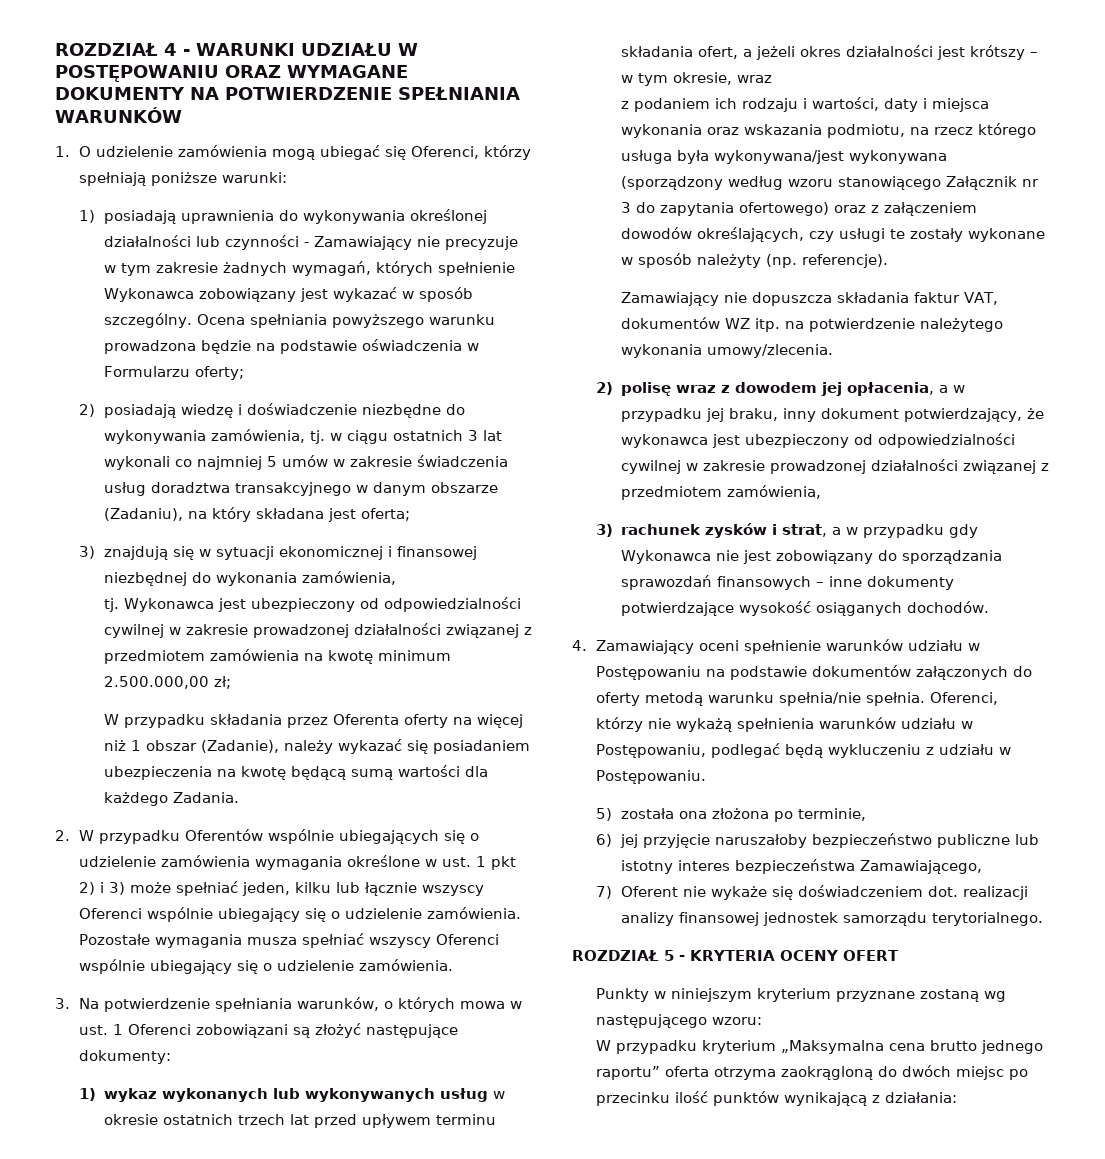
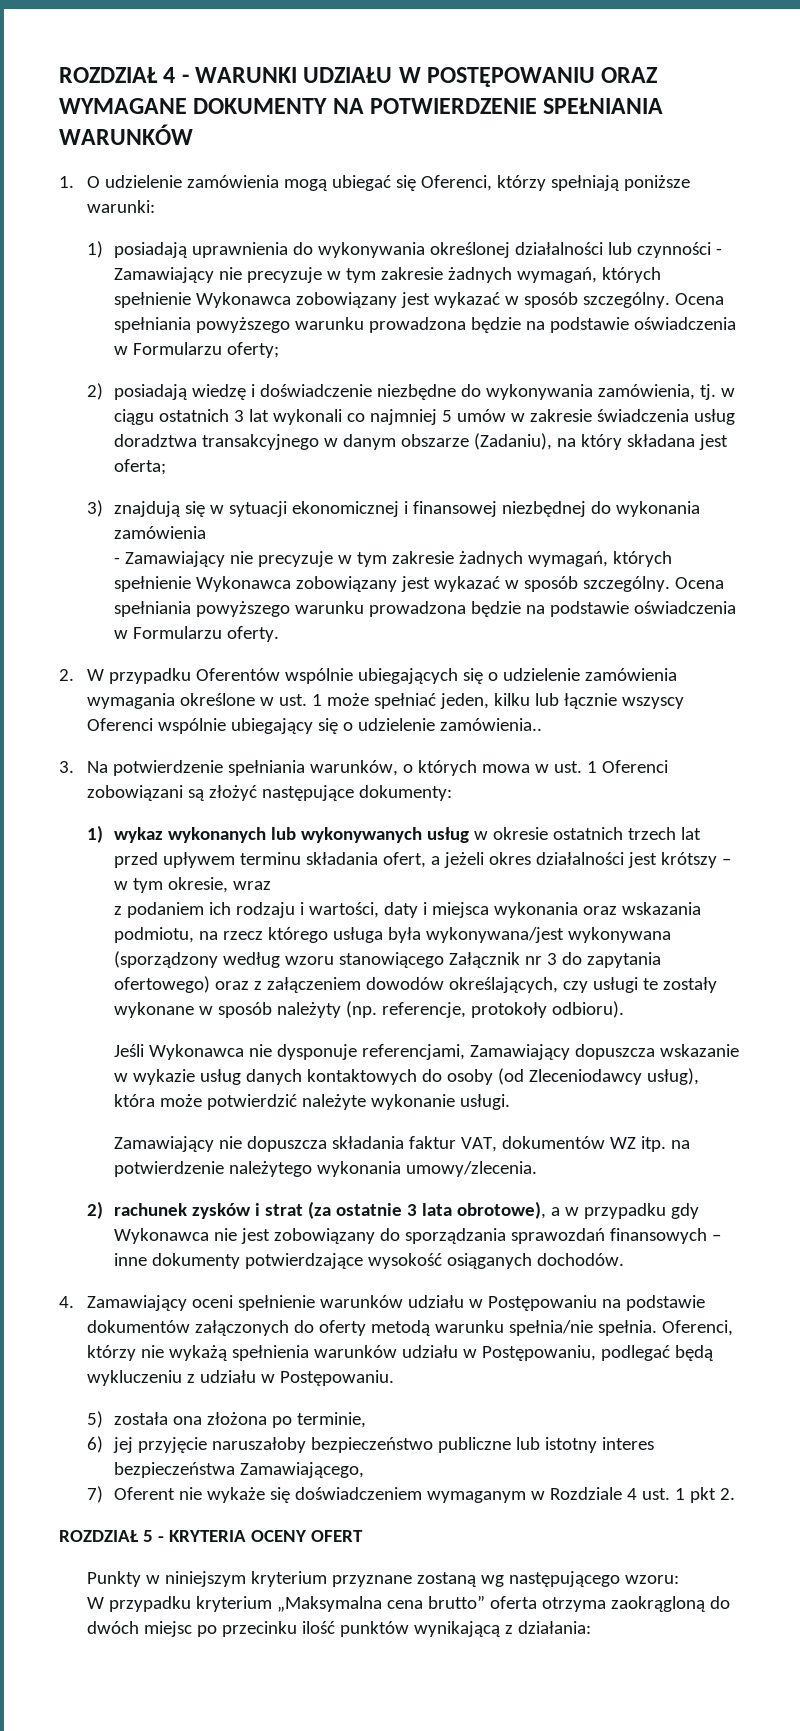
- 3) znajdują się w sytuacji ekonomicznej i finansowej niezbędnej do wykonania zamówienia,
- tj. Wykonawca jest ubezpieczony od odpowiedzialności cywilnej w zakresie prowadzonej działalności związanej z przedmiotem zamówienia na kwotę minimum 2.500.000,00 zł;
- W przypadku składania przez Oferenta oferty na więcej niż 1 obszar (Zadanie), należy wykazać się posiadaniem ubezpieczenia na kwotę będącą sumą wartości dla każdego Zadania.
+ 3) znajdują się w sytuacji ekonomicznej i finansowej niezbędnej do wykonania zamówienia
+ - Zamawiający nie precyzuje w tym zakresie żadnych wymagań, których spełnienie Wykonawca zobowiązany jest wykazać w sposób szczególny. Ocena spełniania powyższego warunku prowadzona będzie na podstawie oświadczenia w Formularzu oferty.
- 2. W przypadku Oferentów wspólnie ubiegających się o udzielenie zamówienia wymagania określone w ust. 1 pkt 2) i 3) może spełniać jeden, kilku lub łącznie wszyscy Oferenci wspólnie ubiegający się o udzielenie zamówienia. Pozostałe wymagania musza spełniać wszyscy Oferenci wspólnie ubiegający się o udzielenie zamówienia.
+ 2. W przypadku Oferentów wspólnie ubiegających się o udzielenie zamówienia wymagania określone w ust. 1 może spełniać jeden, kilku lub łącznie wszyscy Oferenci wspólnie ubiegający się o udzielenie zamówienia..
- z podaniem ich rodzaju i wartości, daty i miejsca wykonania oraz wskazania podmiotu, na rzecz którego usługa była wykonywana/jest wykonywana (sporządzony według wzoru stanowiącego Załącznik nr 3 do zapytania ofertowego) oraz z załączeniem dowodów określających, czy usługi te zostały wykonane w sposób należyty (np. referencje).
+ z podaniem ich rodzaju i wartości, daty i miejsca wykonania oraz wskazania podmiotu, na rzecz którego usługa była wykonywana/jest wykonywana (sporządzony według wzoru stanowiącego Załącznik nr 3 do zapytania ofertowego) oraz z załączeniem dowodów określających, czy usługi te zostały wykonane w sposób należyty (np. referencje, protokoły odbioru).
+ Jeśli Wykonawca nie dysponuje referencjami, Zamawiający dopuszcza wskazanie w wykazie usług danych kontaktowych do osoby (od Zleceniodawcy usług), która może potwierdzić należyte wykonanie usługi.
- 2) polisę wraz z dowodem jej opłacenia, a w przypadku jej braku, inny dokument potwierdzający, że wykonawca jest ubezpieczony od odpowiedzialności cywilnej w zakresie prowadzonej działalności związanej z przedmiotem zamówienia,
- 3) rachunek zysków i strat, a w przypadku gdy Wykonawca nie jest zobowiązany do sporządzania sprawozdań finansowych – inne dokumenty potwierdzające wysokość osiąganych dochodów.
+ 2) rachunek zysków i strat (za ostatnie 3 lata obrotowe), a w przypadku gdy Wykonawca nie jest zobowiązany do sporządzania sprawozdań finansowych – inne dokumenty potwierdzające wysokość osiąganych dochodów.
- 7) Oferent nie wykaże się doświadczeniem dot. realizacji analizy finansowej jednostek samorządu terytorialnego.
+ 7) Oferent nie wykaże się doświadczeniem wymaganym w Rozdziale 4 ust. 1 pkt 2.
- W przypadku kryterium „Maksymalna cena brutto jednego raportu” oferta otrzyma zaokrągloną do dwóch miejsc po przecinku ilość punktów wynikającą z działania:
+ W przypadku kryterium „Maksymalna cena brutto” oferta otrzyma zaokrągloną do dwóch miejsc po przecinku ilość punktów wynikającą z działania:

